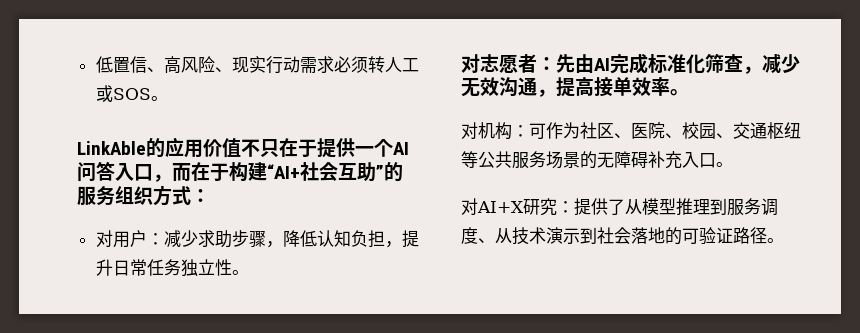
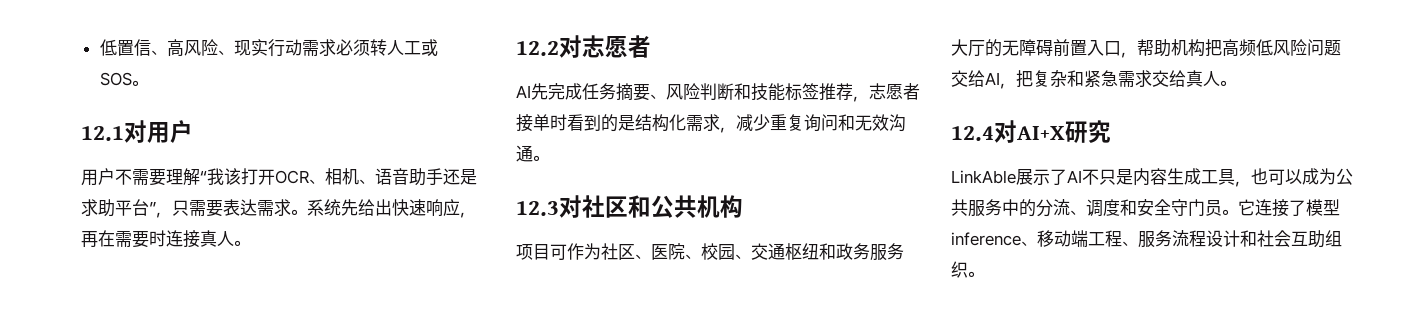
- LinkAble的应用价值不只在于提供一个AI问答入口，而在于构建“AI+社会互助”的服务组织方式：
- 对用户：减少求助步骤，降低认知负担，提升日常任务独立性。
- 对志愿者：先由AI完成标准化筛查，减少无效沟通，提高接单效率。
- 对机构：可作为社区、医院、校园、交通枢纽等公共服务场景的无障碍补充入口。
- 对AI+X研究：提供了从模型推理到服务调度、从技术演示到社会落地的可验证路径。
+ 12.1对用户
+ 用户不需要理解“我该打开OCR、相机、语音助手还是求助平台”，只需要表达需求。系统先给出快速响应，再在需要时连接真人。
+ 12.2对志愿者
+ AI先完成任务摘要、风险判断和技能标签推荐，志愿者接单时看到的是结构化需求，减少重复询问和无效沟通。
+ 12.3对社区和公共机构
+ 项目可作为社区、医院、校园、交通枢纽和政务服务大厅的无障碍前置入口，帮助机构把高频低风险问题交给AI，把复杂和紧急需求交给真人。
+ 12.4对AI+X研究
+ LinkAble展示了AI不只是内容生成工具，也可以成为公共服务中的分流、调度和安全守门员。它连接了模型inference、移动端工程、服务流程设计和社会互助组织。

